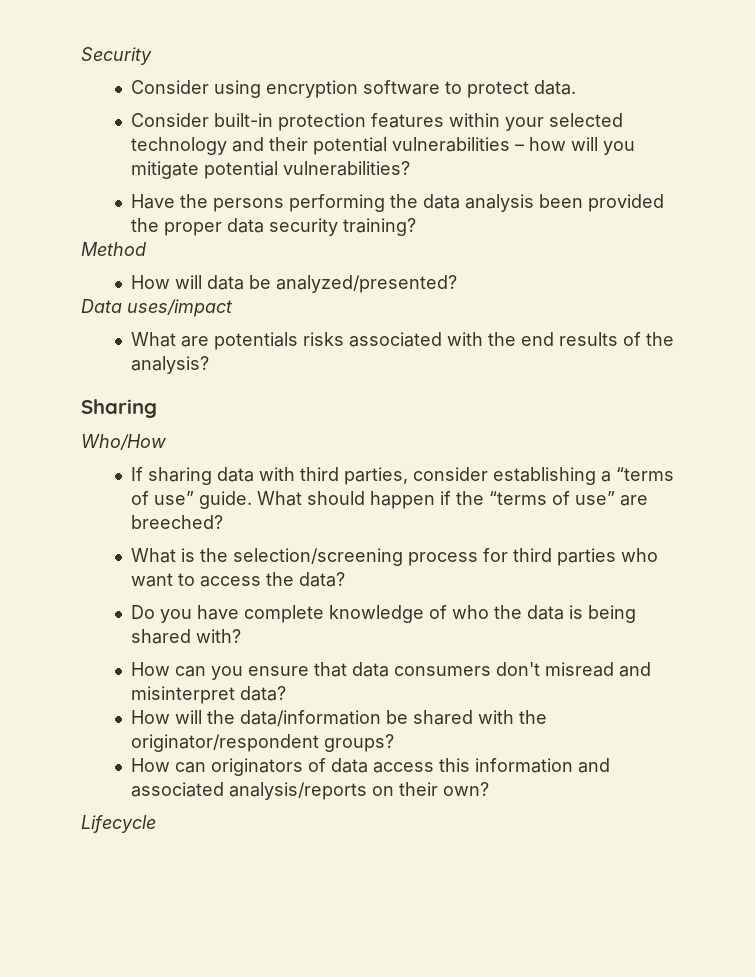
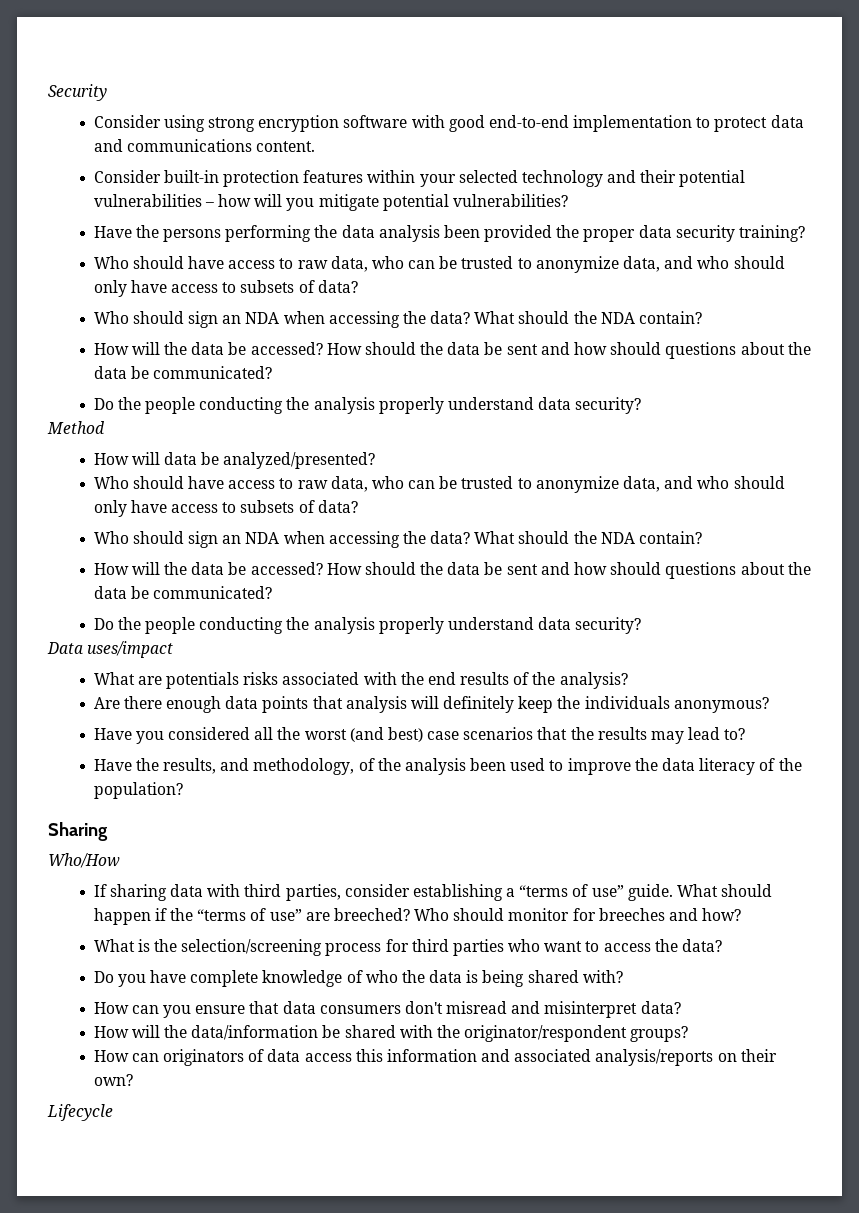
- Consider using encryption software to protect data.
+ Consider using strong encryption software with good end-to-end implementation to protect data and communications content.
  Have the persons performing the data analysis been provided the proper data security training?
+ Who should have access to raw data, who can be trusted to anonymize data, and who should only have access to subsets of data?
+ Who should sign an NDA when accessing the data? What should the NDA contain?
+ How will the data be accessed? How should the data be sent and how should questions about the data be communicated?
+ Do the people conducting the analysis properly understand data security?
  How will data be analyzed/presented?
+ Who should have access to raw data, who can be trusted to anonymize data, and who should only have access to subsets of data?
+ Who should sign an NDA when accessing the data? What should the NDA contain?
+ How will the data be accessed? How should the data be sent and how should questions about the data be communicated?
+ Do the people conducting the analysis properly understand data security?
+ Are there enough data points that analysis will definitely keep the individuals anonymous?
+ Have you considered all the worst (and best) case scenarios that the results may lead to?
+ Have the results, and methodology, of the analysis been used to improve the data literacy of the population?
+ Who should monitor for breeches and how?

